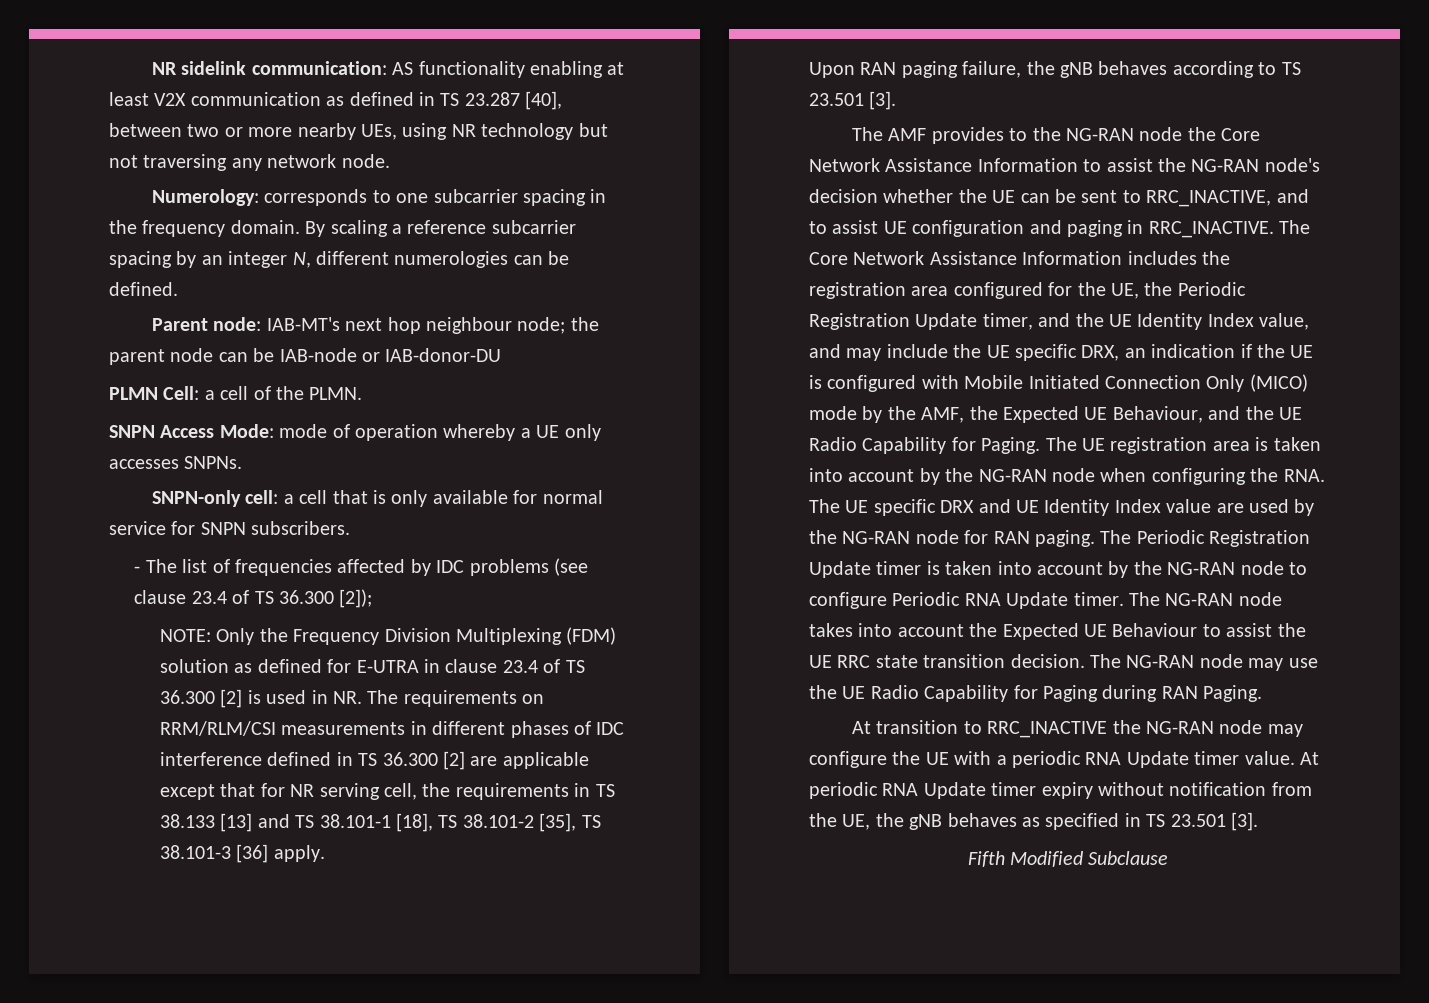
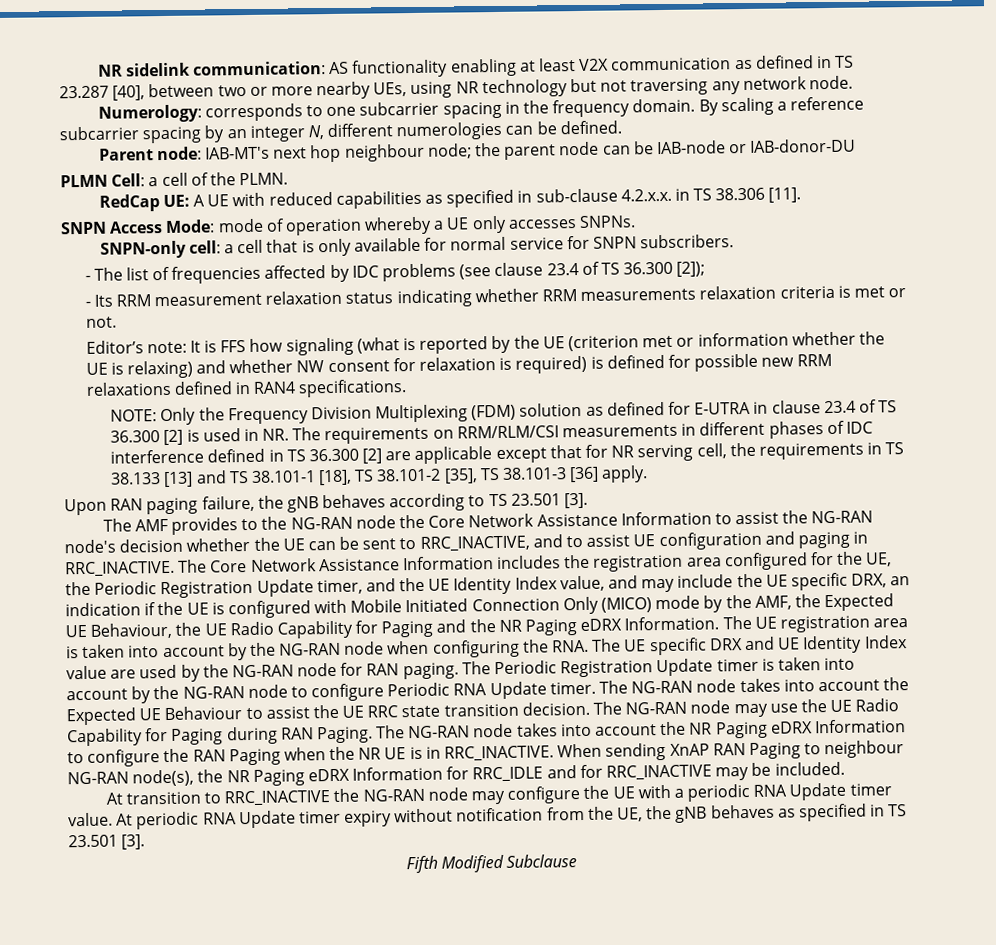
+ RedCap UE: A UE with reduced capabilities as specified in sub-clause 4.2.x.x. in TS 38.306 [11].
+ - Its RRM measurement relaxation status indicating whether RRM measurements relaxation criteria is met or not.
+ Editor’s note: It is FFS how signaling (what is reported by the UE (criterion met or information whether the UE is relaxing) and whether NW consent for relaxation is required) is defined for possible new RRM relaxations defined in RAN4 specifications.
- The Core Network Assistance Information includes the registration area configured for the UE, the Periodic Registration Update timer, and the UE Identity Index value, and may include the UE specific DRX, an indication if the UE is configured with Mobile Initiated Connection Only (MICO) mode by the AMF, the Expected UE Behaviour, and the UE Radio Capability for Paging.
+ The Core Network Assistance Information includes the registration area configured for the UE, the Periodic Registration Update timer, and the UE Identity Index value, and may include the UE specific DRX, an indication if the UE is configured with Mobile Initiated Connection Only (MICO) mode by the AMF, the Expected UE Behaviour, the UE Radio Capability for Paging and the NR Paging eDRX Information.
+ The NG-RAN node takes into account the NR Paging eDRX Information to configure the RAN Paging when the NR UE is in RRC_INACTIVE. When sending XnAP RAN Paging to neighbour NG-RAN node(s), the NR Paging eDRX Information for RRC_IDLE and for RRC_INACTIVE may be included.

